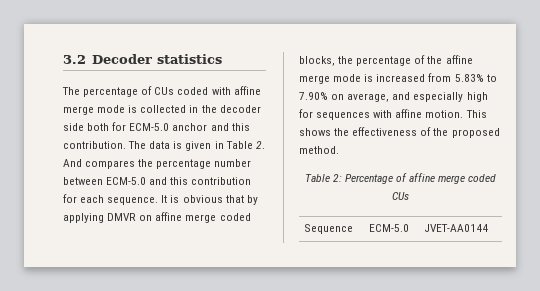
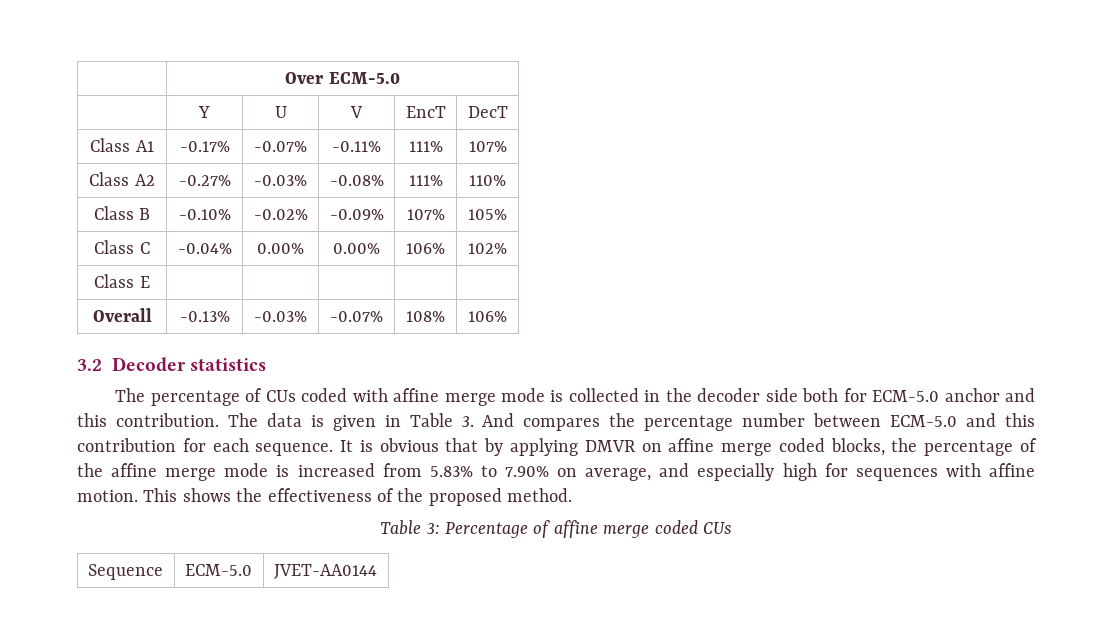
+ | Over ECM-5.0
+ | Y | U | V | EncT | DecT
+ Class A1 | -0.17% | -0.07% | -0.11% | 111% | 107%
+ Class A2 | -0.27% | -0.03% | -0.08% | 111% | 110%
+ Class B | -0.10% | -0.02% | -0.09% | 107% | 105%
+ Class C | -0.04% | 0.00% | 0.00% | 106% | 102%
+ Class E | | | | |
+ Overall | -0.13% | -0.03% | -0.07% | 108% | 106%
- The data is given in Table 2. And compares the percentage number between ECM-5.0 and this contribution for each sequence.
+ The data is given in Table 3. And compares the percentage number between ECM-5.0 and this contribution for each sequence.
- Table 2: Percentage of affine merge coded CUs
+ Table 3: Percentage of affine merge coded CUs

